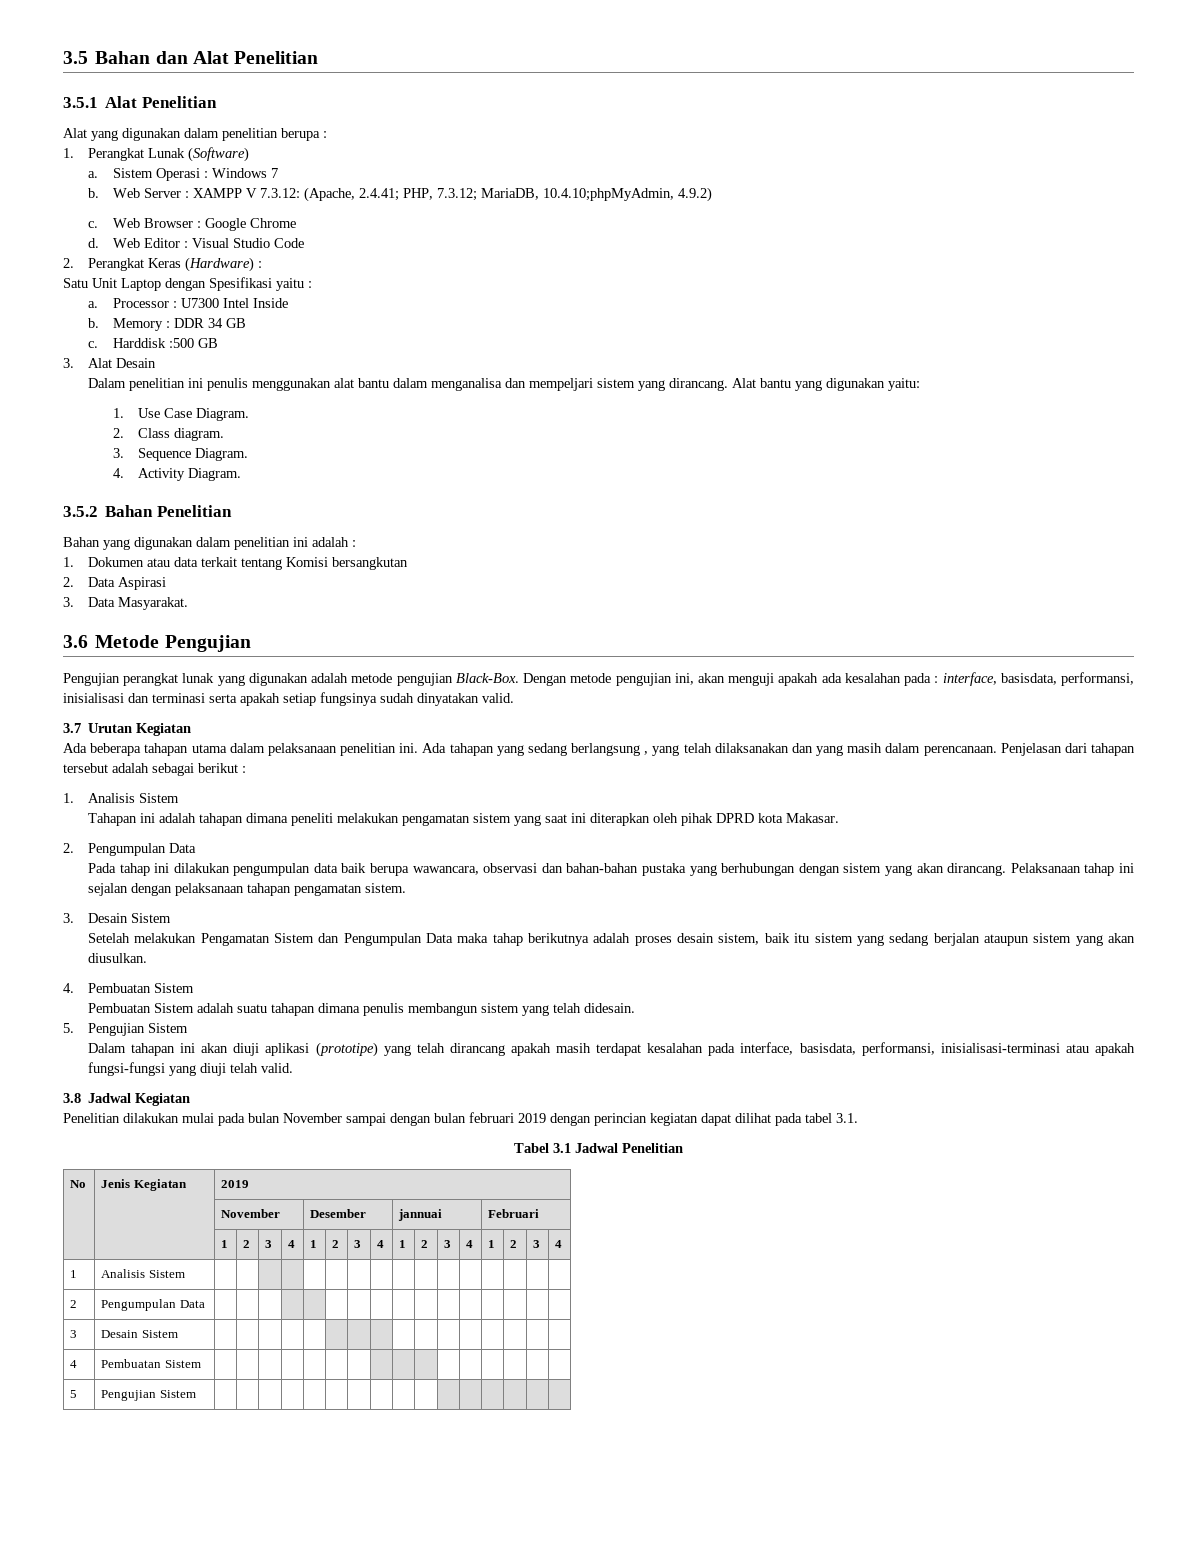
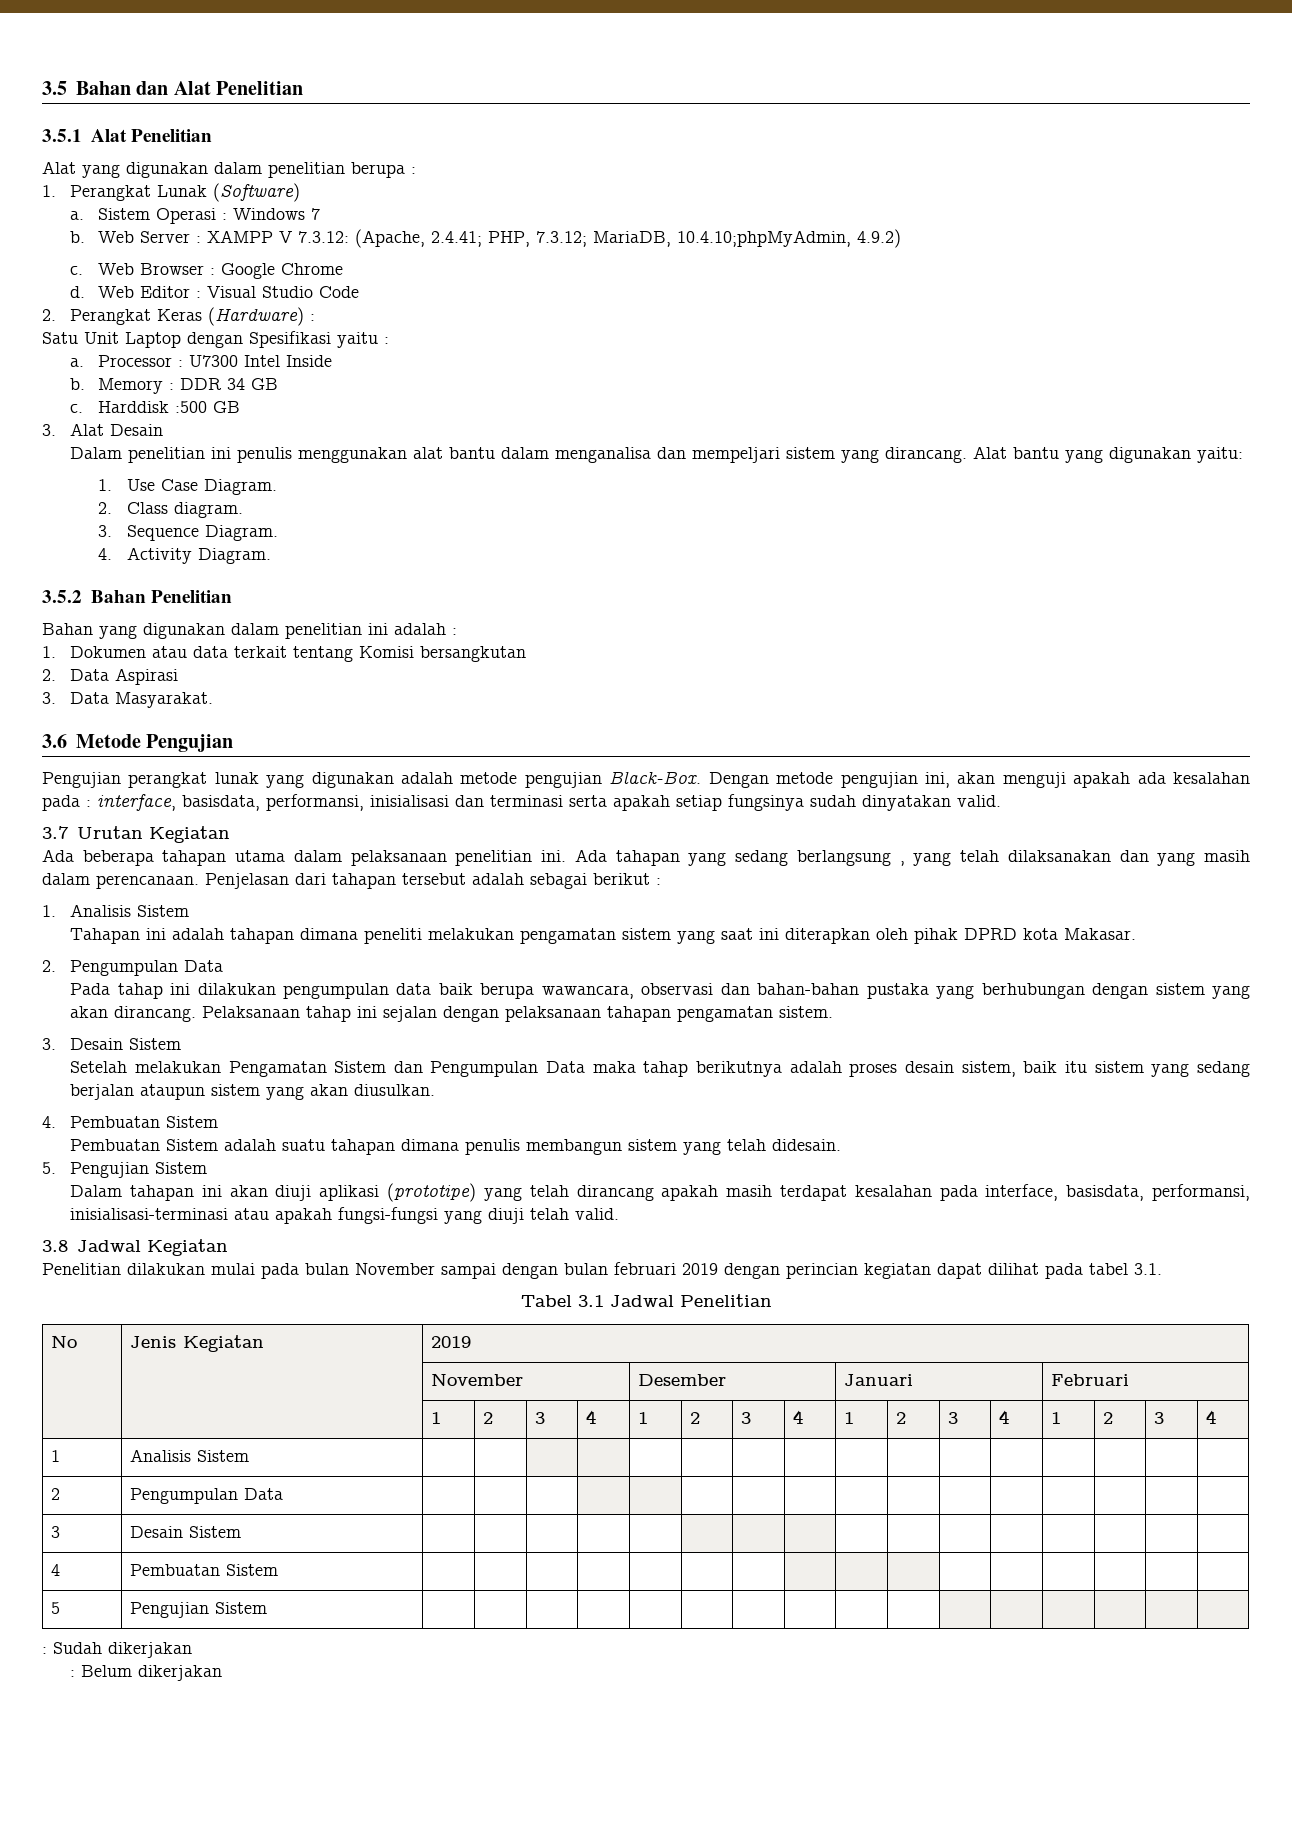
- | | November | Desember | jannuai | Februari
+ | | November | Desember | Januari | Februari
+ : Sudah dikerjakan
+ : Belum dikerjakan

